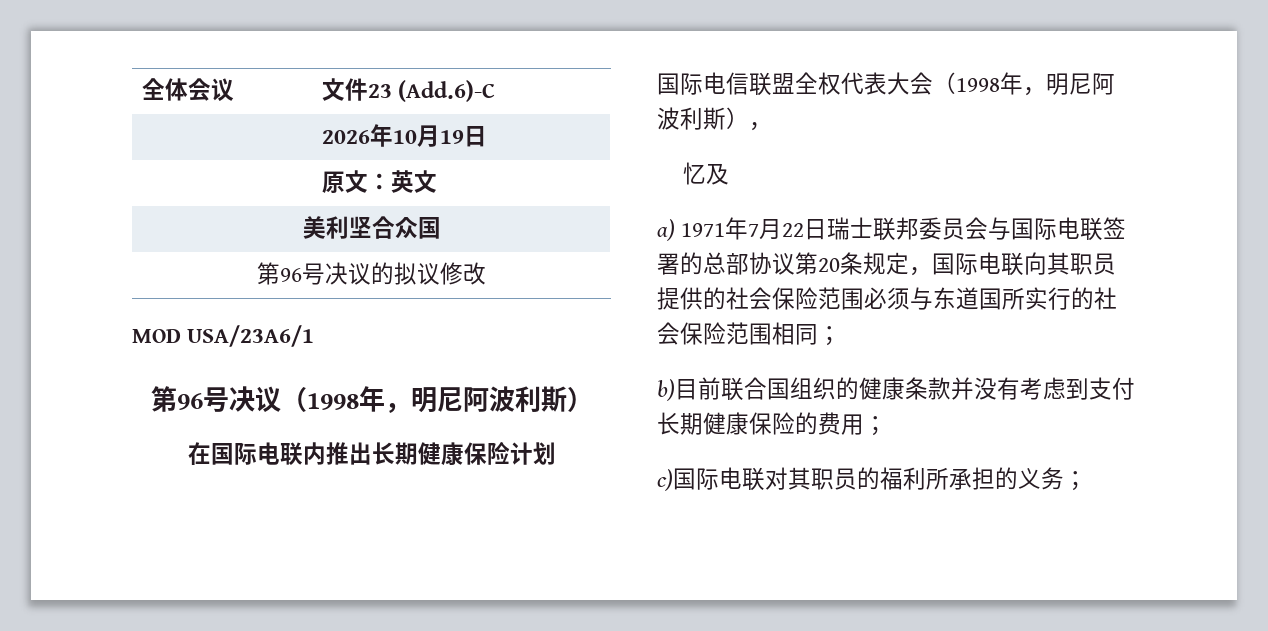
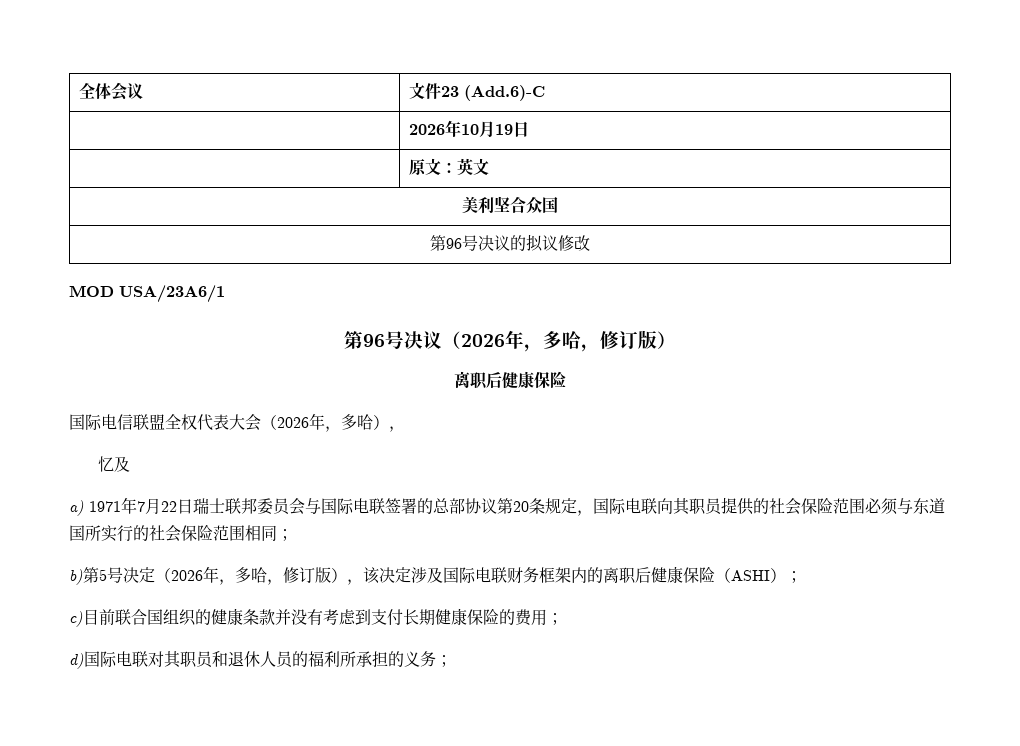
- 第96号决议（1998年，明尼阿波利斯）
- 在国际电联内推出长期健康保险计划
+ 第96号决议（2026年，多哈，修订版）
+ 离职后健康保险
- 国际电信联盟全权代表大会（1998年，明尼阿波利斯），
+ 国际电信联盟全权代表大会（2026年，多哈），
- b)目前联合国组织的健康条款并没有考虑到支付长期健康保险的费用；
+ b)第5号决定（2026年，多哈，修订版），该决定涉及国际电联财务框架内的离职后健康保险（ASHI）；
+ c)目前联合国组织的健康条款并没有考虑到支付长期健康保险的费用；
- c)国际电联对其职员的福利所承担的义务；
+ d)国际电联对其职员和退休人员的福利所承担的义务；

